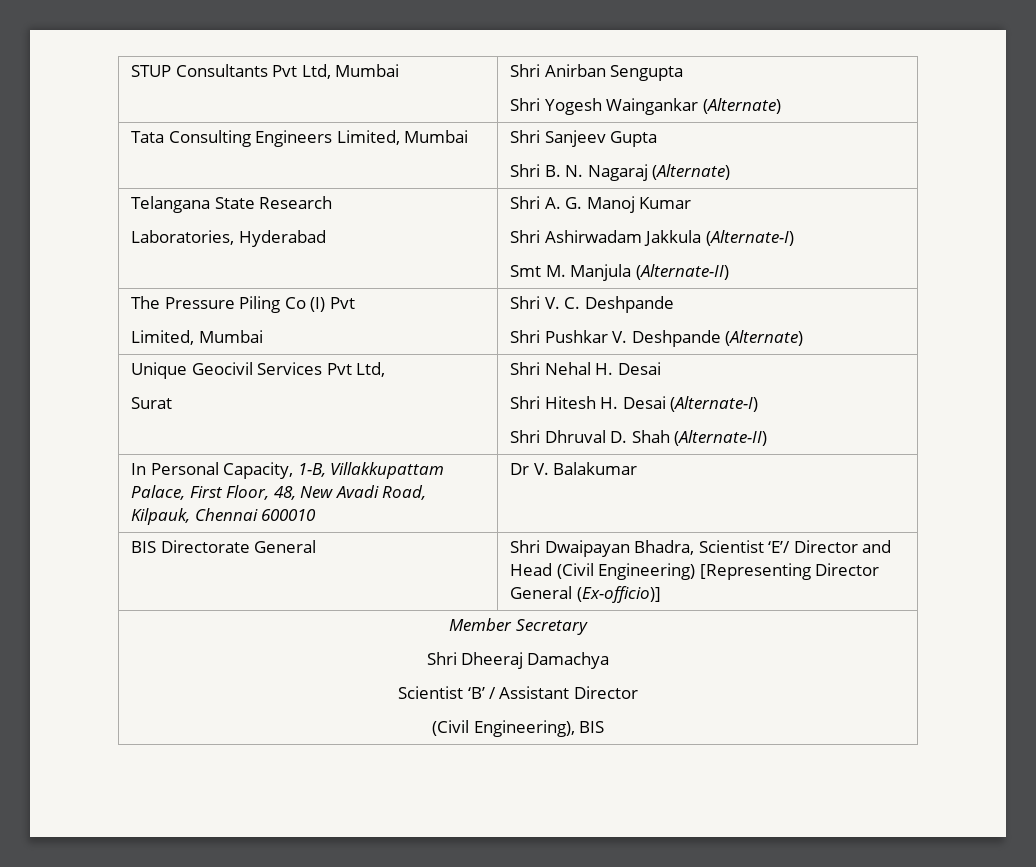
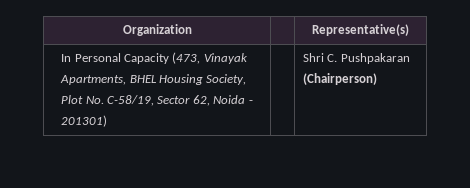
- STUP Consultants Pvt Ltd, Mumbai | Shri Anirban Sengupta
- Shri Yogesh Waingankar (Alternate)
- Tata Consulting Engineers Limited, Mumbai | Shri Sanjeev Gupta
- Shri B. N. Nagaraj (Alternate)
- Telangana State Research
- Laboratories, Hyderabad | Shri A. G. Manoj Kumar
- Shri Ashirwadam Jakkula (Alternate-I)
- Smt M. Manjula (Alternate-II)
- The Pressure Piling Co (I) Pvt
- Limited, Mumbai | Shri V. C. Deshpande
- Shri Pushkar V. Deshpande (Alternate)
- Unique Geocivil Services Pvt Ltd,
- Surat | Shri Nehal H. Desai
- Shri Hitesh H. Desai (Alternate-I)
- Shri Dhruval D. Shah (Alternate-II)
- In Personal Capacity, 1-B, Villakkupattam Palace, First Floor, 48, New Avadi Road, Kilpauk, Chennai 600010 | Dr V. Balakumar
- BIS Directorate General | Shri Dwaipayan Bhadra, Scientist ‘E’/ Director and Head (Civil Engineering) [Representing Director General (Ex-officio)]
- Member Secretary
- Shri Dheeraj Damachya
- Scientist ‘B’ / Assistant Director
- (Civil Engineering), BIS
+ Organization | | Representative(s)
+ In Personal Capacity (473, Vinayak Apartments, BHEL Housing Society, Plot No. C-58/19, Sector 62, Noida - 201301) | | Shri C. Pushpakaran (Chairperson)

